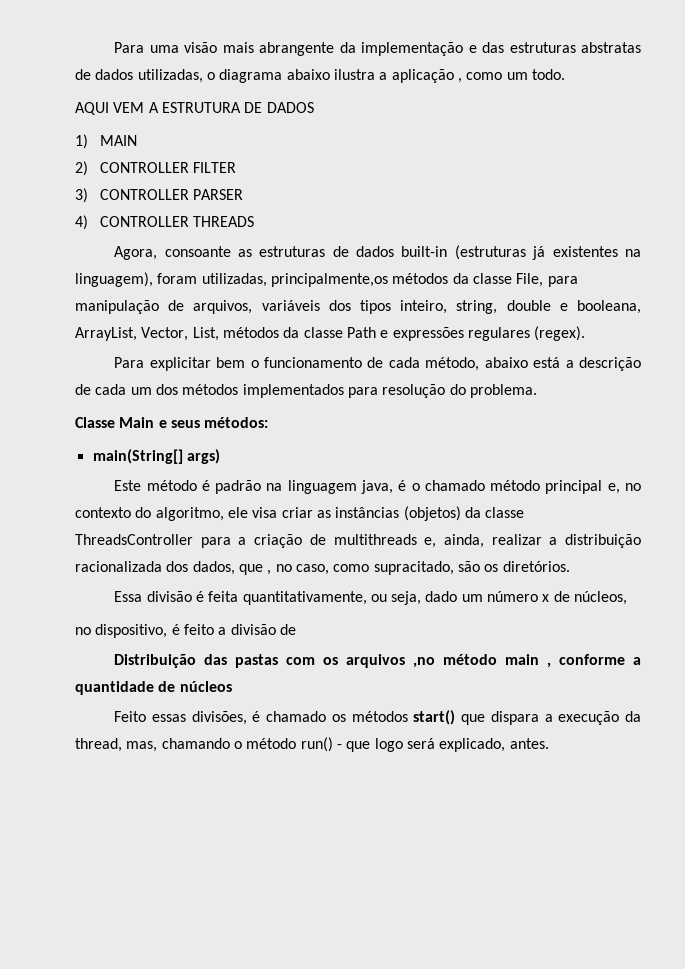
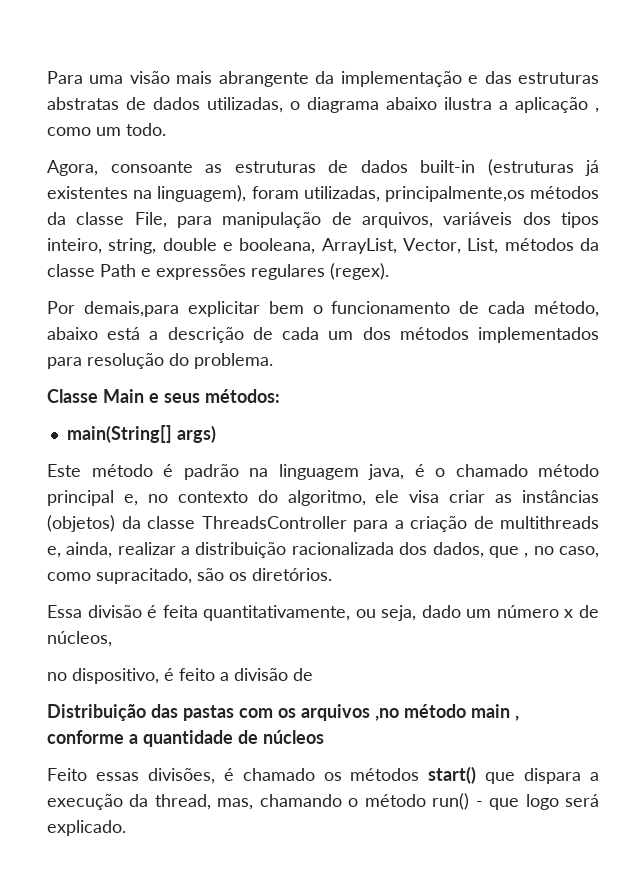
- AQUI VEM A ESTRUTURA DE DADOS
- 1) MAIN
- 2) CONTROLLER FILTER
- 3) CONTROLLER PARSER
- 4) CONTROLLER THREADS
- Para explicitar bem o funcionamento de cada método, abaixo está a descrição de cada um dos métodos implementados para resolução do problema.
+ Por demais,para explicitar bem o funcionamento de cada método, abaixo está a descrição de cada um dos métodos implementados para resolução do problema.
- Feito essas divisões, é chamado os métodos start() que dispara a execução da thread, mas, chamando o método run() - que logo será explicado, antes.
+ Feito essas divisões, é chamado os métodos start() que dispara a execução da thread, mas, chamando o método run() - que logo será explicado.

